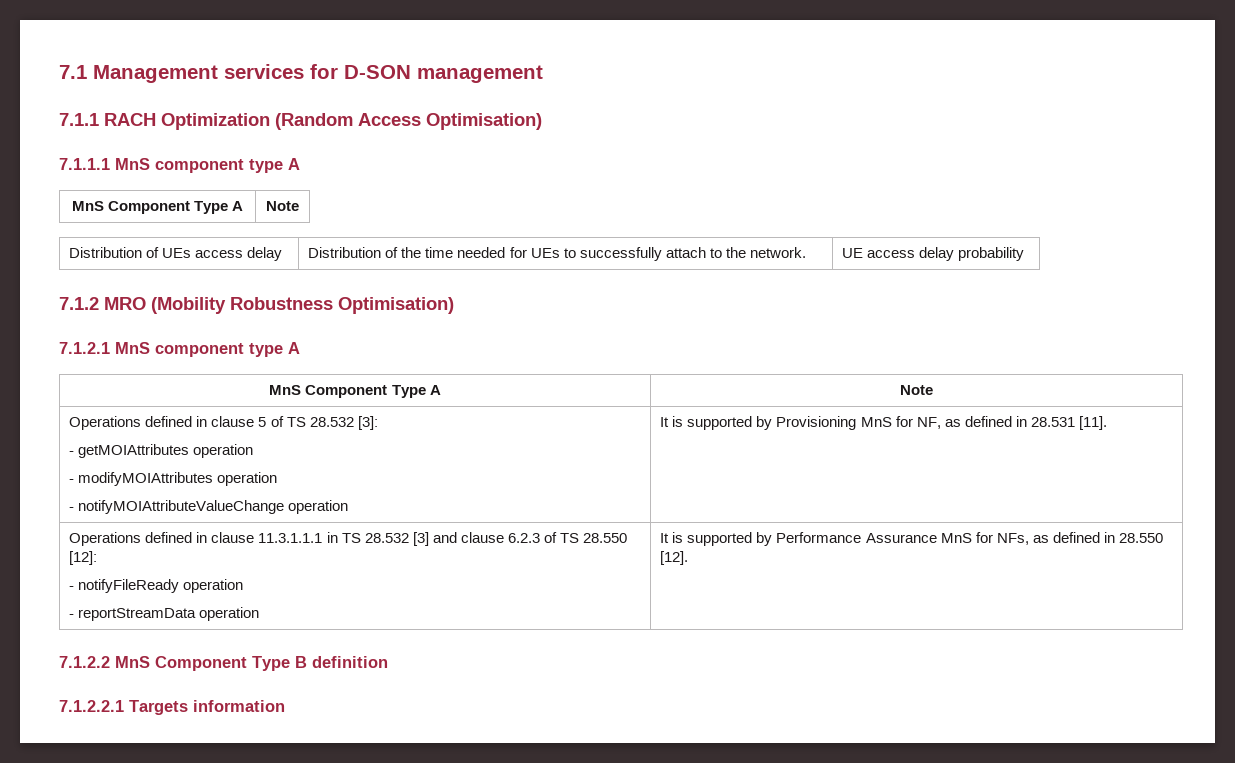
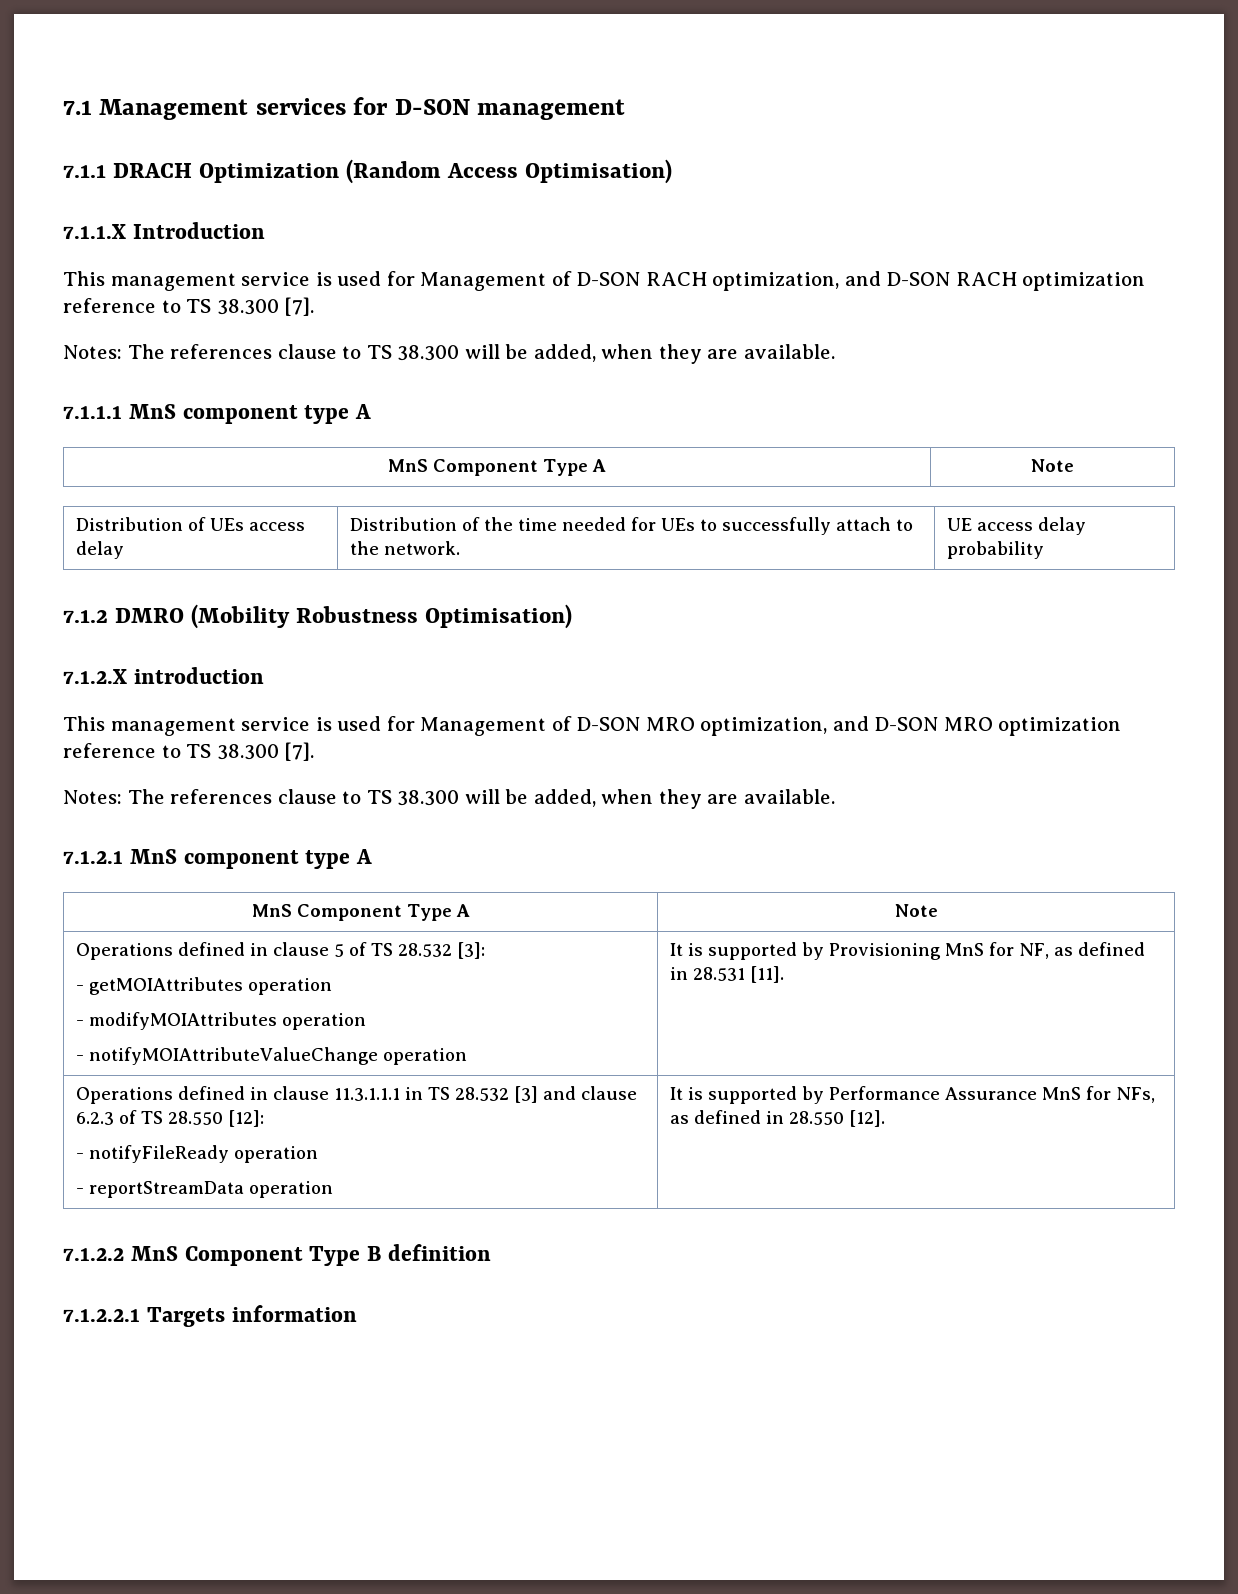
- 7.1.1 RACH Optimization (Random Access Optimisation)
+ 7.1.1 DRACH Optimization (Random Access Optimisation)
+ 7.1.1.X Introduction
+ This management service is used for Management of D-SON RACH optimization, and D-SON RACH optimization reference to TS 38.300 [7].
+ Notes: The references clause to TS 38.300 will be added, when they are available.
- 7.1.2 MRO (Mobility Robustness Optimisation)
+ 7.1.2 DMRO (Mobility Robustness Optimisation)
+ 7.1.2.X introduction
+ This management service is used for Management of D-SON MRO optimization, and D-SON MRO optimization reference to TS 38.300 [7].
+ Notes: The references clause to TS 38.300 will be added, when they are available.

